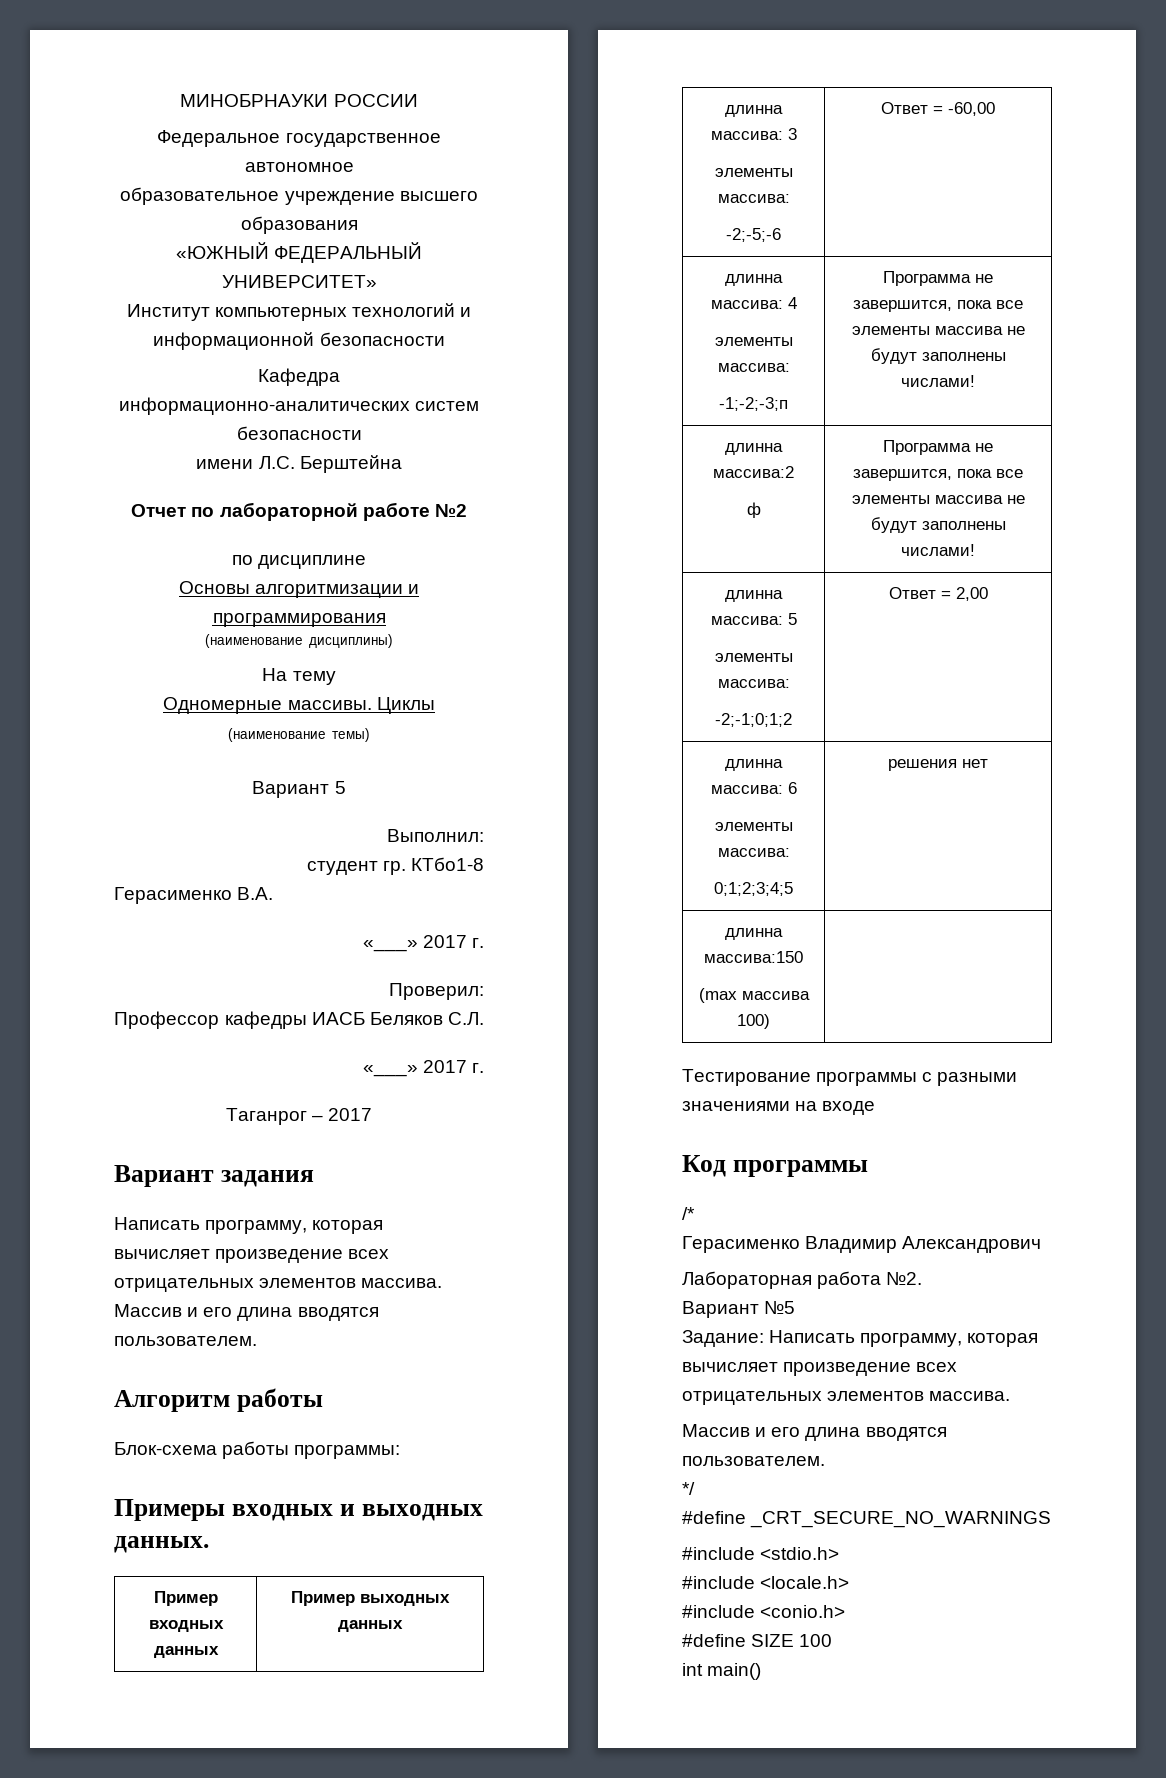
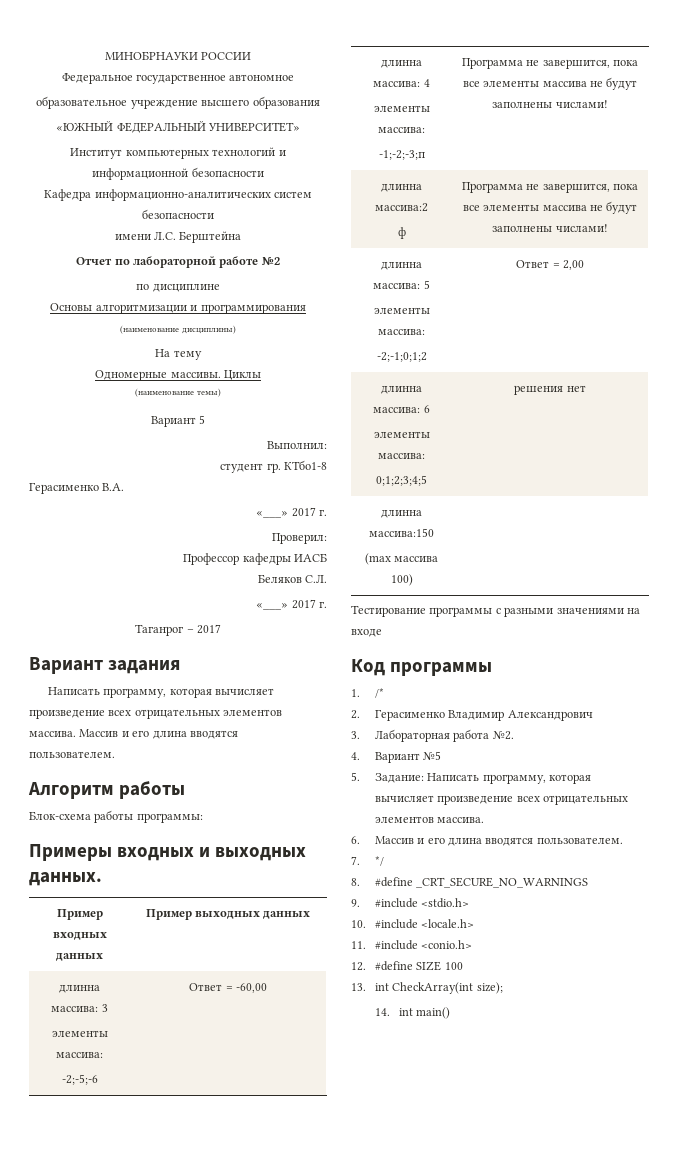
- Профессор кафедры ИАСБ Беляков С.Л.
+ Профессор кафедры ИАСБ
+ Беляков С.Л.
- /*
+ 1. /*
- Герасименко Владимир Александрович
+ 2. Герасименко Владимир Александрович
- Лабораторная работа №2.
+ 3. Лабораторная работа №2.
- Вариант №5
+ 4. Вариант №5
- Задание: Написать программу, которая вычисляет произведение всех отрицательных элементов массива.
- Массив и его длина вводятся пользователем.
- */
+ 5. Задание: Написать программу, которая вычисляет произведение всех отрицательных элементов массива.
+ 6. Массив и его длина вводятся пользователем.
+ 7. */
- #define _CRT_SECURE_NO_WARNINGS
+ 8. #define _CRT_SECURE_NO_WARNINGS
- #include <stdio.h>
+ 9. #include <stdio.h>
- #include <locale.h>
+ 10. #include <locale.h>
- #include <conio.h>
+ 11. #include <conio.h>
- #define SIZE 100
+ 12. #define SIZE 100
- int main()
+ 13. int CheckArray(int size);
+ 14. int main()

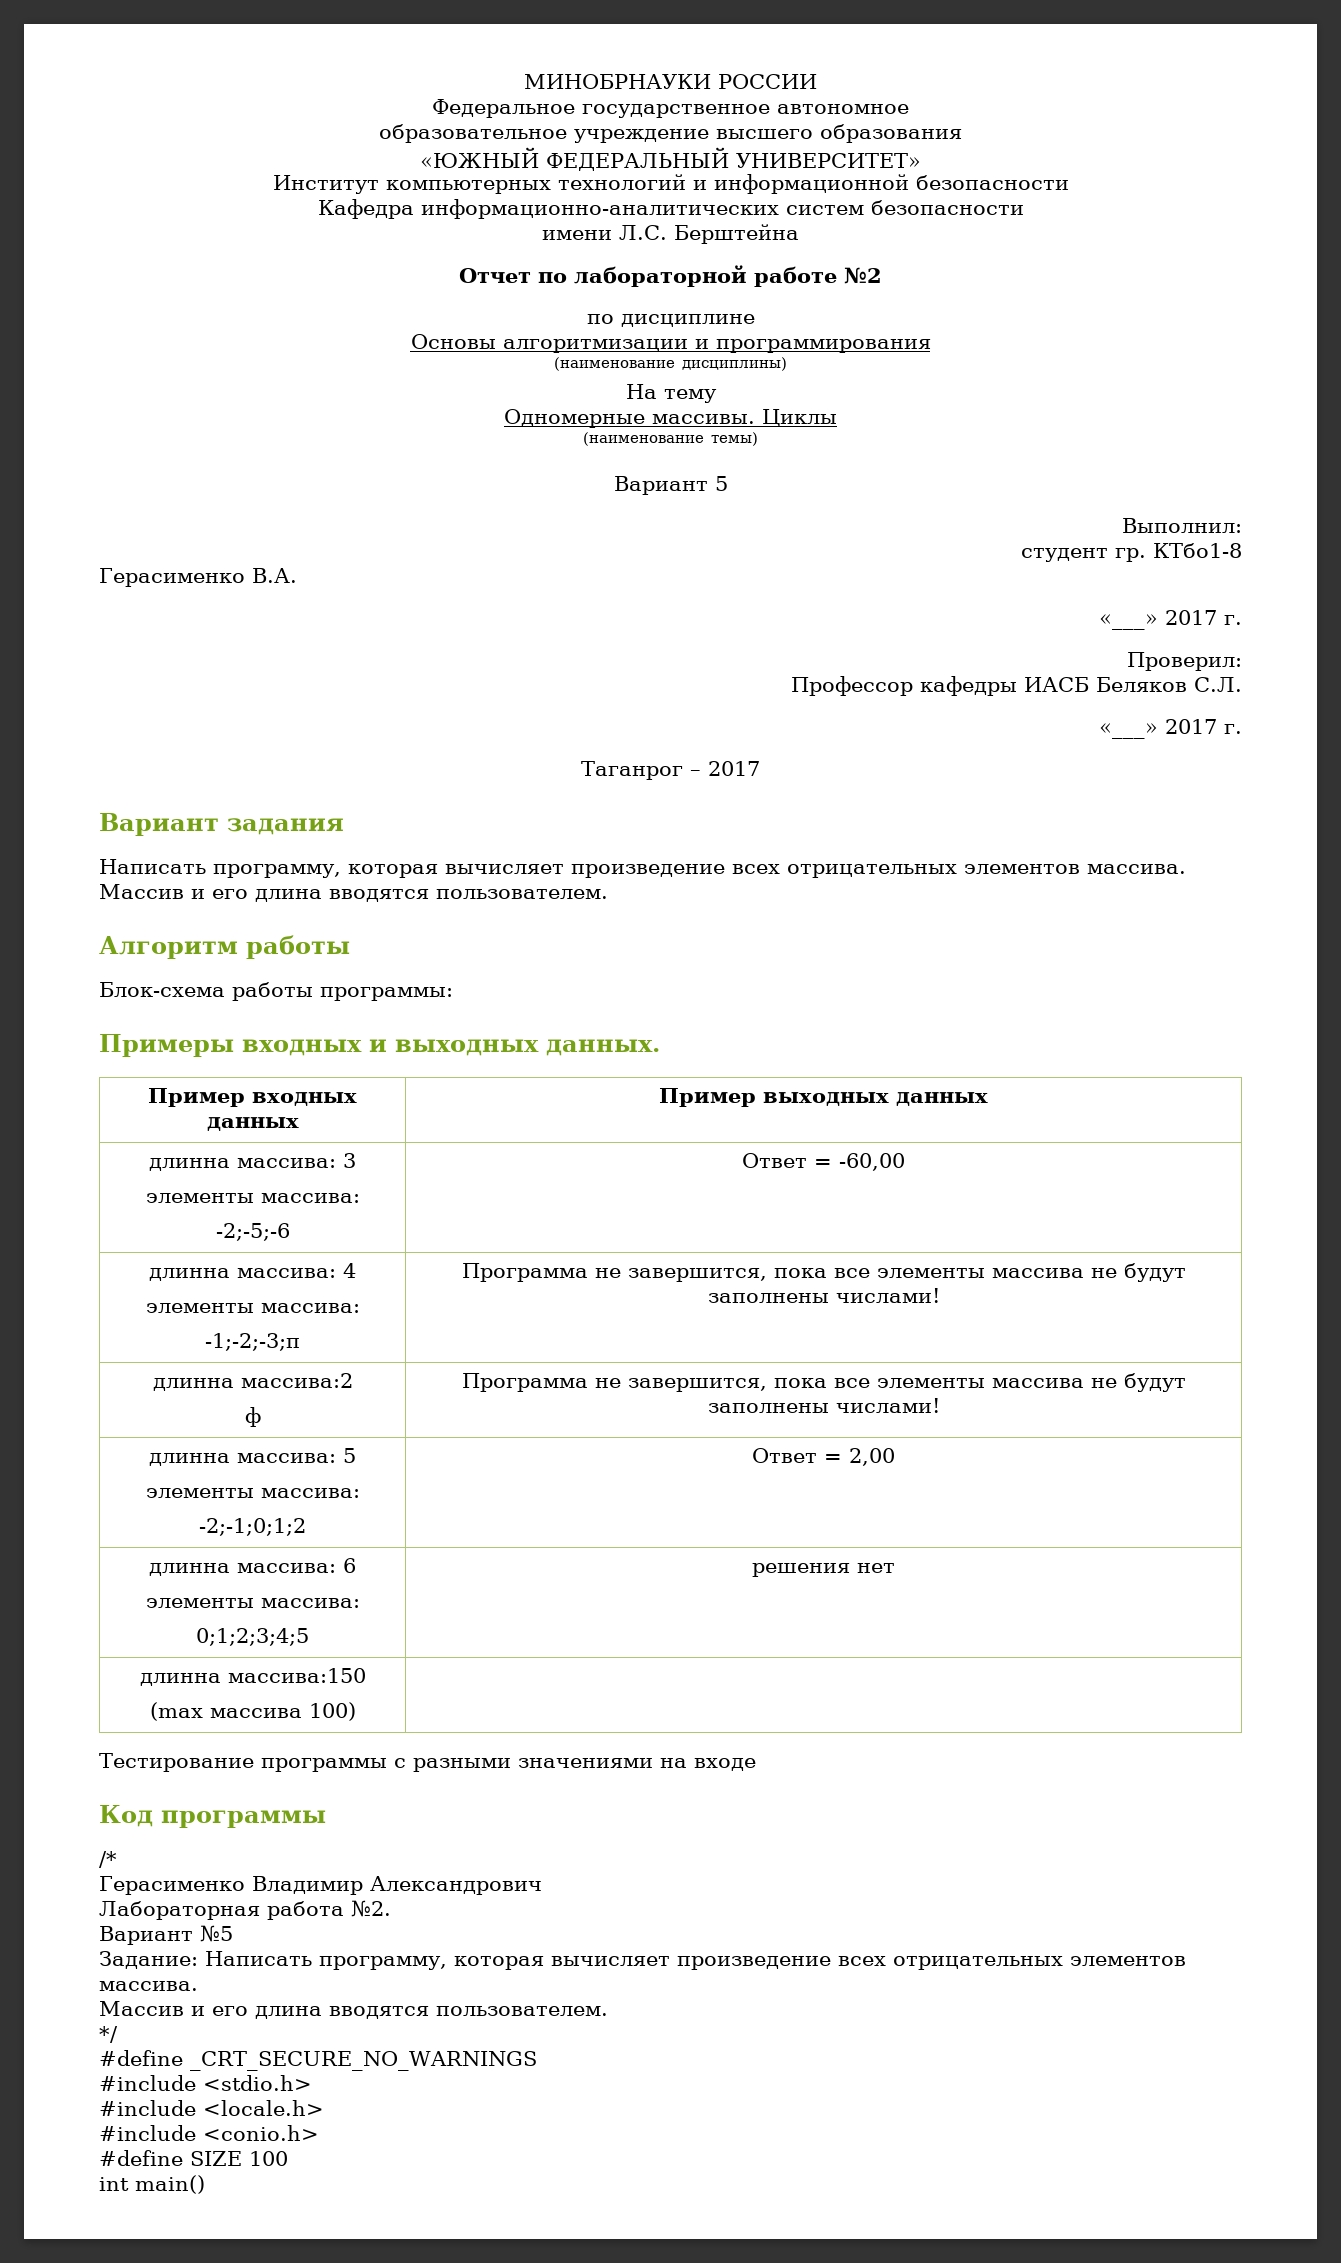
- Профессор кафедры ИАСБ
- Беляков С.Л.
+ Профессор кафедры ИАСБ Беляков С.Л.
- 1. /*
+ /*
- 2. Герасименко Владимир Александрович
+ Герасименко Владимир Александрович
- 3. Лабораторная работа №2.
+ Лабораторная работа №2.
- 4. Вариант №5
+ Вариант №5
- 5. Задание: Написать программу, которая вычисляет произведение всех отрицательных элементов массива.
- 6. Массив и его длина вводятся пользователем.
- 7. */
+ Задание: Написать программу, которая вычисляет произведение всех отрицательных элементов массива.
+ Массив и его длина вводятся пользователем.
+ */
- 8. #define _CRT_SECURE_NO_WARNINGS
+ #define _CRT_SECURE_NO_WARNINGS
- 9. #include <stdio.h>
+ #include <stdio.h>
- 10. #include <locale.h>
+ #include <locale.h>
- 11. #include <conio.h>
+ #include <conio.h>
- 12. #define SIZE 100
+ #define SIZE 100
- 13. int CheckArray(int size);
- 14. int main()
+ int main()

